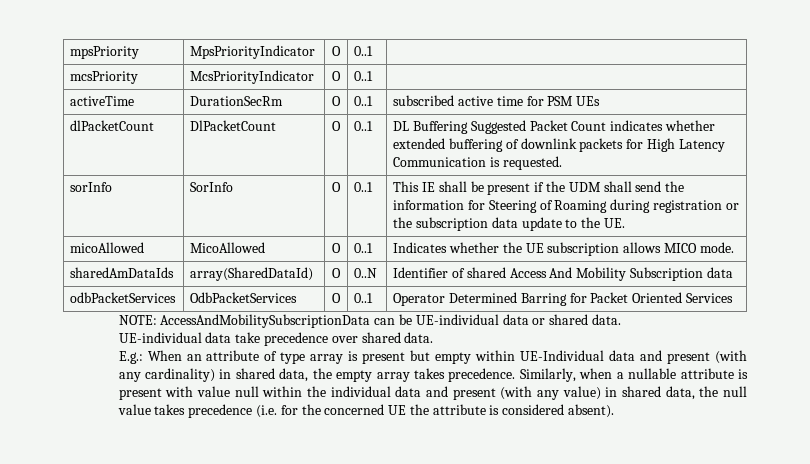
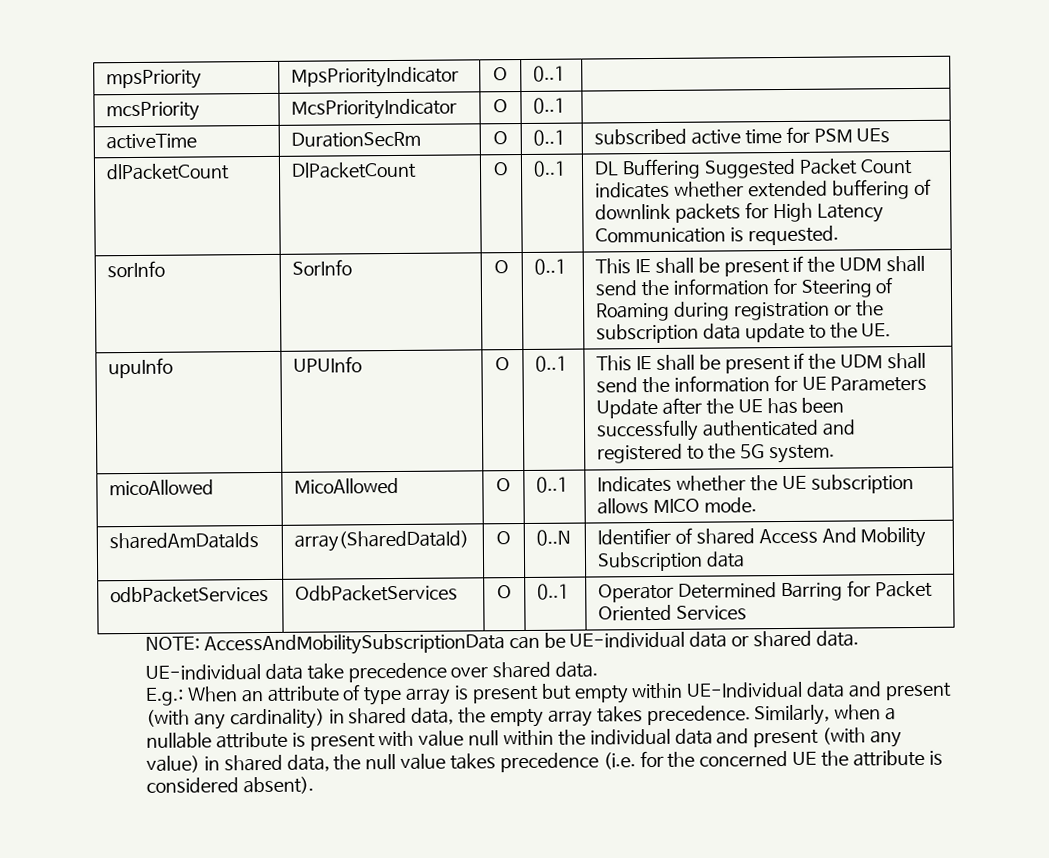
+ upuInfo | UPUInfo | O | 0..1 | This IE shall be present if the UDM shall send the information for UE Parameters Update after the UE has been successfully authenticated and registered to the 5G system.

